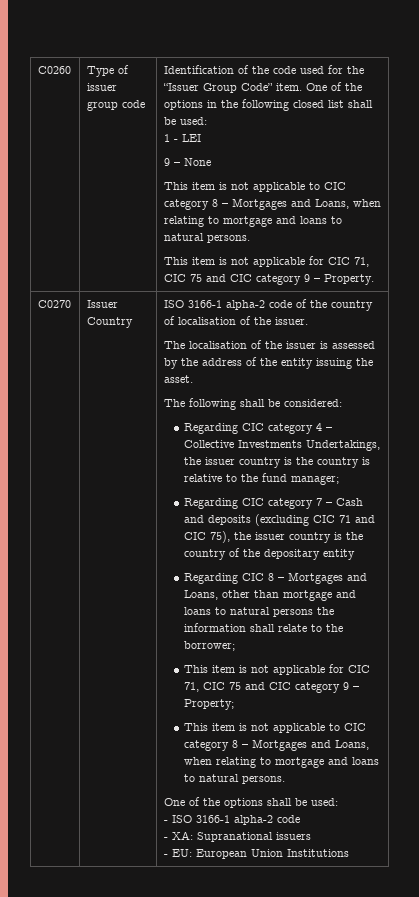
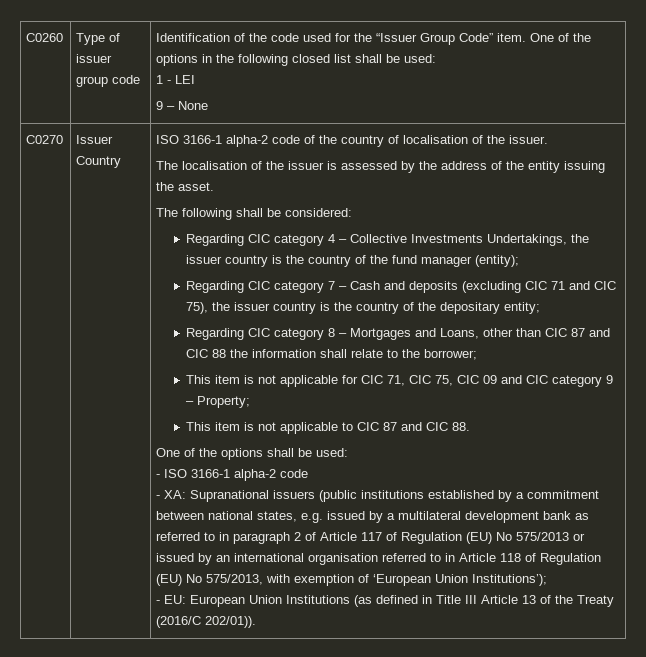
  9 – None
- This item is not applicable to CIC category 8 – Mortgages and Loans, when relating to mortgage and loans to natural persons.
- This item is not applicable for CIC 71, CIC 75 and CIC category 9 – Property.
- Regarding CIC category 4 – Collective Investments Undertakings, the issuer country is the country is relative to the fund manager;
+ Regarding CIC category 4 – Collective Investments Undertakings, the issuer country is the country of the fund manager (entity);
- Regarding CIC category 7 – Cash and deposits (excluding CIC 71 and CIC 75), the issuer country is the country of the depositary entity
- Regarding CIC 8 – Mortgages and Loans, other than mortgage and loans to natural persons the information shall relate to the borrower;
+ Regarding CIC category 7 – Cash and deposits (excluding CIC 71 and CIC 75), the issuer country is the country of the depositary entity;
+ Regarding CIC category 8 – Mortgages and Loans, other than CIC 87 and CIC 88 the information shall relate to the borrower;
- This item is not applicable for CIC 71, CIC 75 and CIC category 9 – Property;
- This item is not applicable to CIC category 8 – Mortgages and Loans, when relating to mortgage and loans to natural persons.
+ This item is not applicable for CIC 71, CIC 75, CIC 09 and CIC category 9 – Property;
+ This item is not applicable to CIC 87 and CIC 88.
- - XA: Supranational issuers
+ - XA: Supranational issuers (public institutions established by a commitment between national states, e.g. issued by a multilateral development bank as referred to in paragraph 2 of Article 117 of Regulation (EU) No 575/2013 or issued by an international organisation referred to in Article 118 of Regulation (EU) No 575/2013, with exemption of ‘European Union Institutions’);
- - EU: European Union Institutions
+ - EU: European Union Institutions (as defined in Title III Article 13 of the Treaty (2016/C 202/01)).

